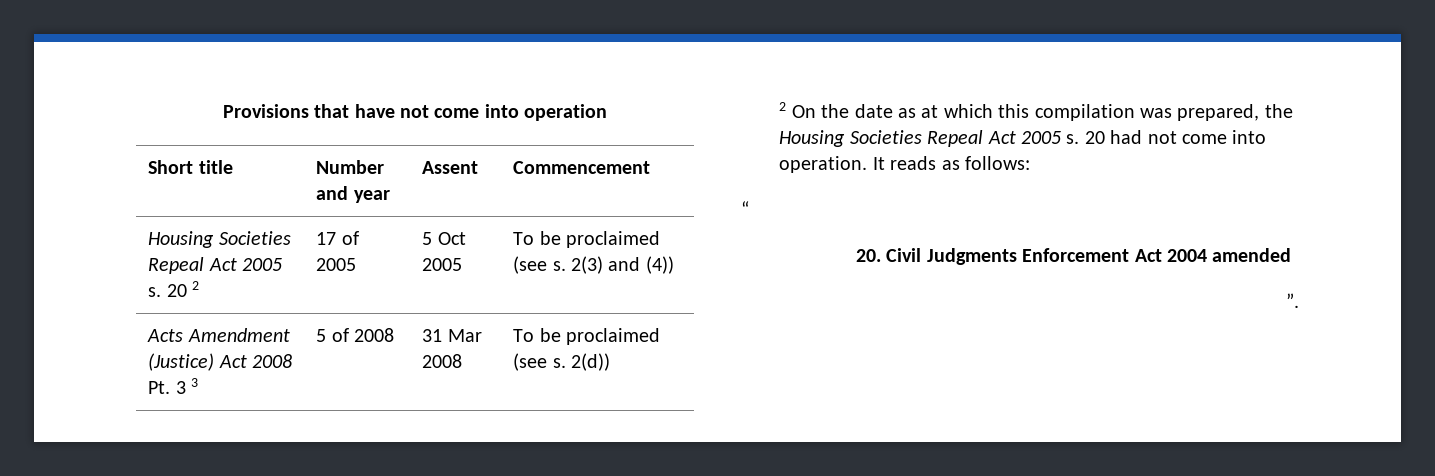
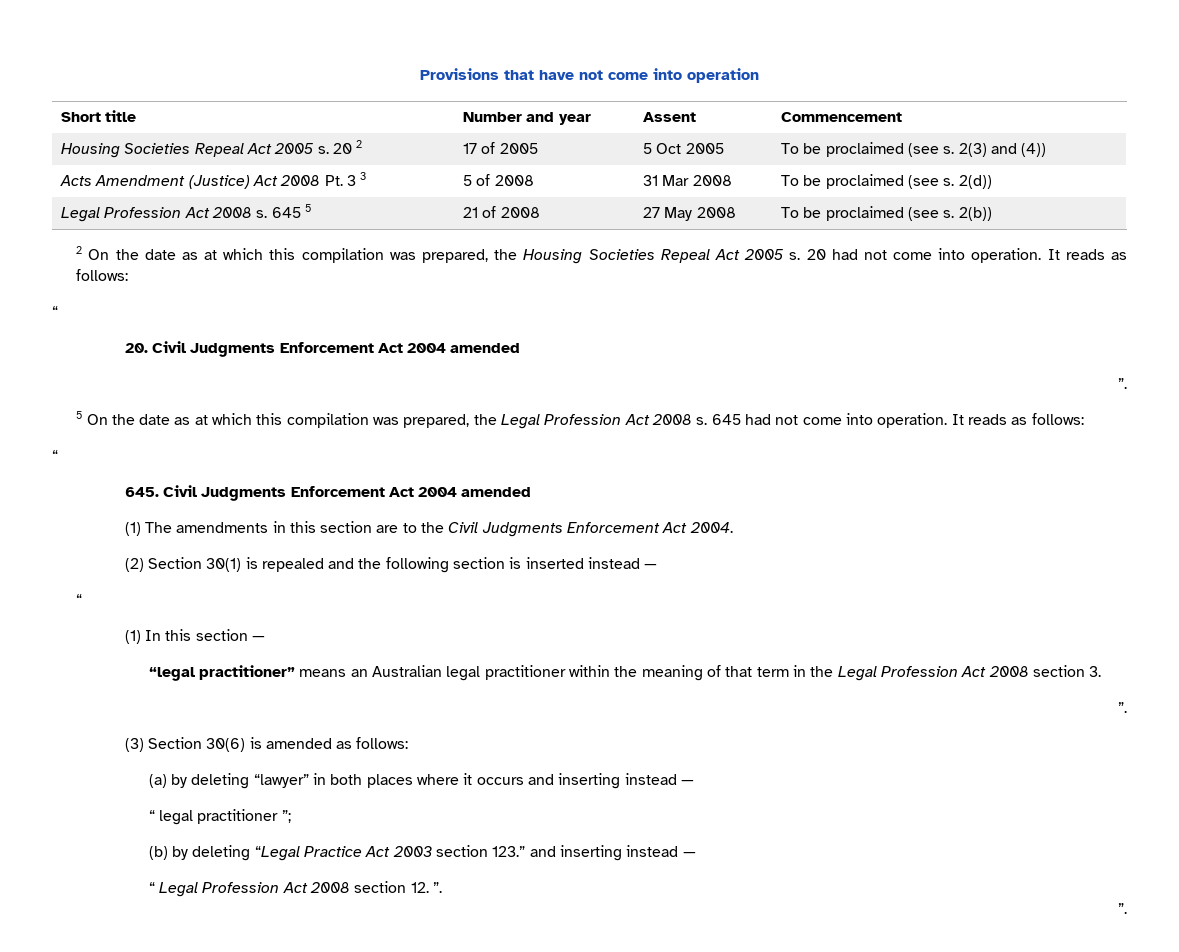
+ Legal Profession Act 2008 s. 645 5 | 21 of 2008 | 27 May 2008 | To be proclaimed (see s. 2(b))
+ 5 On the date as at which this compilation was prepared, the Legal Profession Act 2008 s. 645 had not come into operation. It reads as follows:
+ “
+ 645. Civil Judgments Enforcement Act 2004 amended
+ (1) The amendments in this section are to the Civil Judgments Enforcement Act 2004.
+ (2) Section 30(1) is repealed and the following section is inserted instead —
+ “
+ (1) In this section —
+ “legal practitioner” means an Australian legal practitioner within the meaning of that term in the Legal Profession Act 2008 section 3.
+ ”.
+ (3) Section 30(6) is amended as follows:
+ (a) by deleting “lawyer” in both places where it occurs and inserting instead —
+ “ legal practitioner ”;
+ (b) by deleting “Legal Practice Act 2003 section 123.” and inserting instead —
+ “ Legal Profession Act 2008 section 12. ”.
+ ”.

